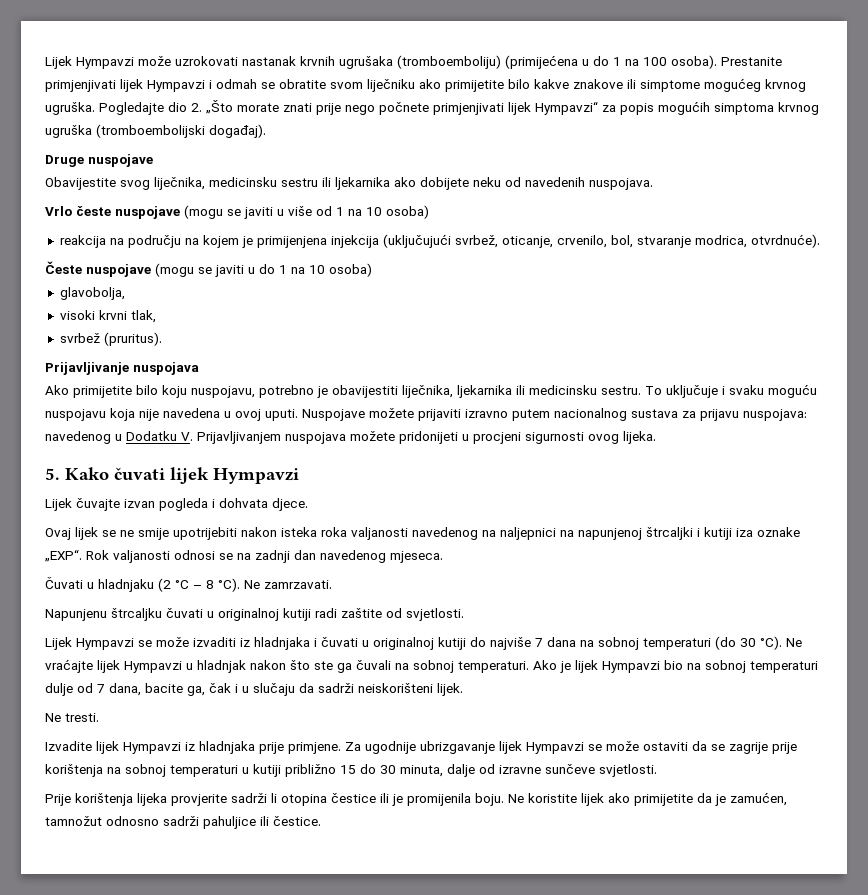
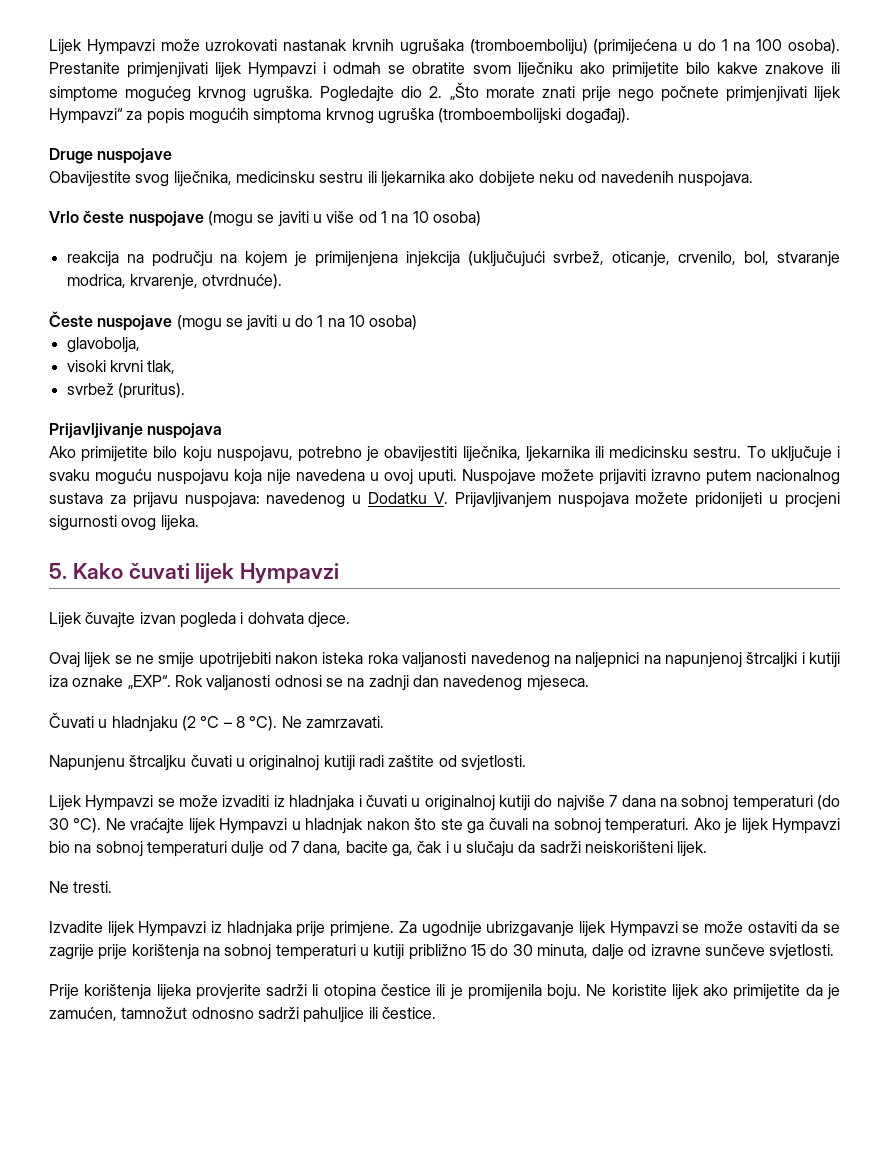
- reakcija na području na kojem je primijenjena injekcija (uključujući svrbež, oticanje, crvenilo, bol, stvaranje modrica, otvrdnuće).
+ reakcija na području na kojem je primijenjena injekcija (uključujući svrbež, oticanje, crvenilo, bol, stvaranje modrica, krvarenje, otvrdnuće).

